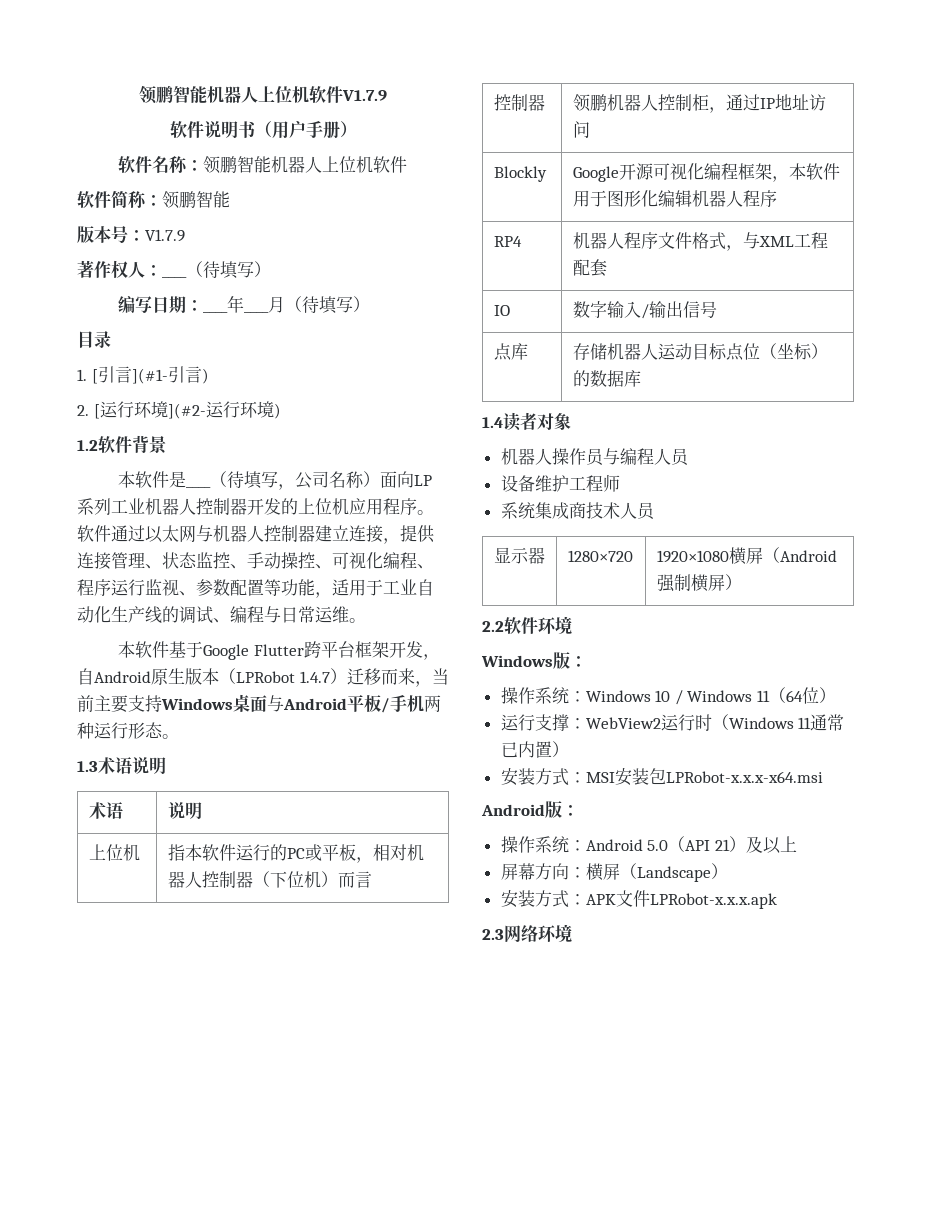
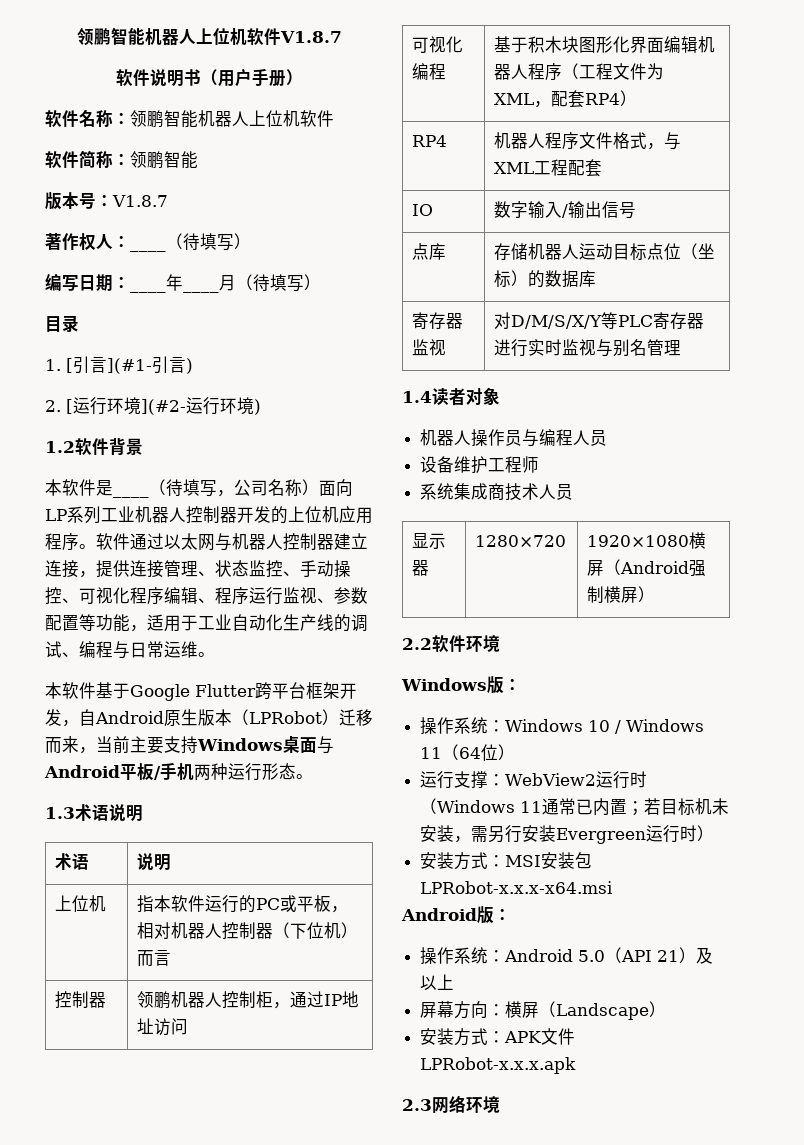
- 领鹏智能机器人上位机软件V1.7.9
+ 领鹏智能机器人上位机软件V1.8.7
- 版本号：V1.7.9
+ 版本号：V1.8.7
- 软件通过以太网与机器人控制器建立连接，提供连接管理、状态监控、手动操控、可视化编程、程序运行监视、参数配置等功能，适用于工业自动化生产线的调试、编程与日常运维。
+ 软件通过以太网与机器人控制器建立连接，提供连接管理、状态监控、手动操控、可视化程序编辑、程序运行监视、参数配置等功能，适用于工业自动化生产线的调试、编程与日常运维。
- 本软件基于Google Flutter跨平台框架开发，自Android原生版本（LPRobot 1.4.7）迁移而来，当前主要支持Windows桌面与Android平板/手机两种运行形态。
+ 本软件基于Google Flutter跨平台框架开发，自Android原生版本（LPRobot）迁移而来，当前主要支持Windows桌面与Android平板/手机两种运行形态。
- Blockly | Google开源可视化编程框架，本软件用于图形化编辑机器人程序
+ 可视化编程 | 基于积木块图形化界面编辑机器人程序（工程文件为XML，配套RP4）
+ 寄存器监视 | 对D/M/S/X/Y等PLC寄存器进行实时监视与别名管理
- 运行支撑：WebView2运行时（Windows 11通常已内置）
+ 运行支撑：WebView2运行时（Windows 11通常已内置；若目标机未安装，需另行安装Evergreen运行时）

